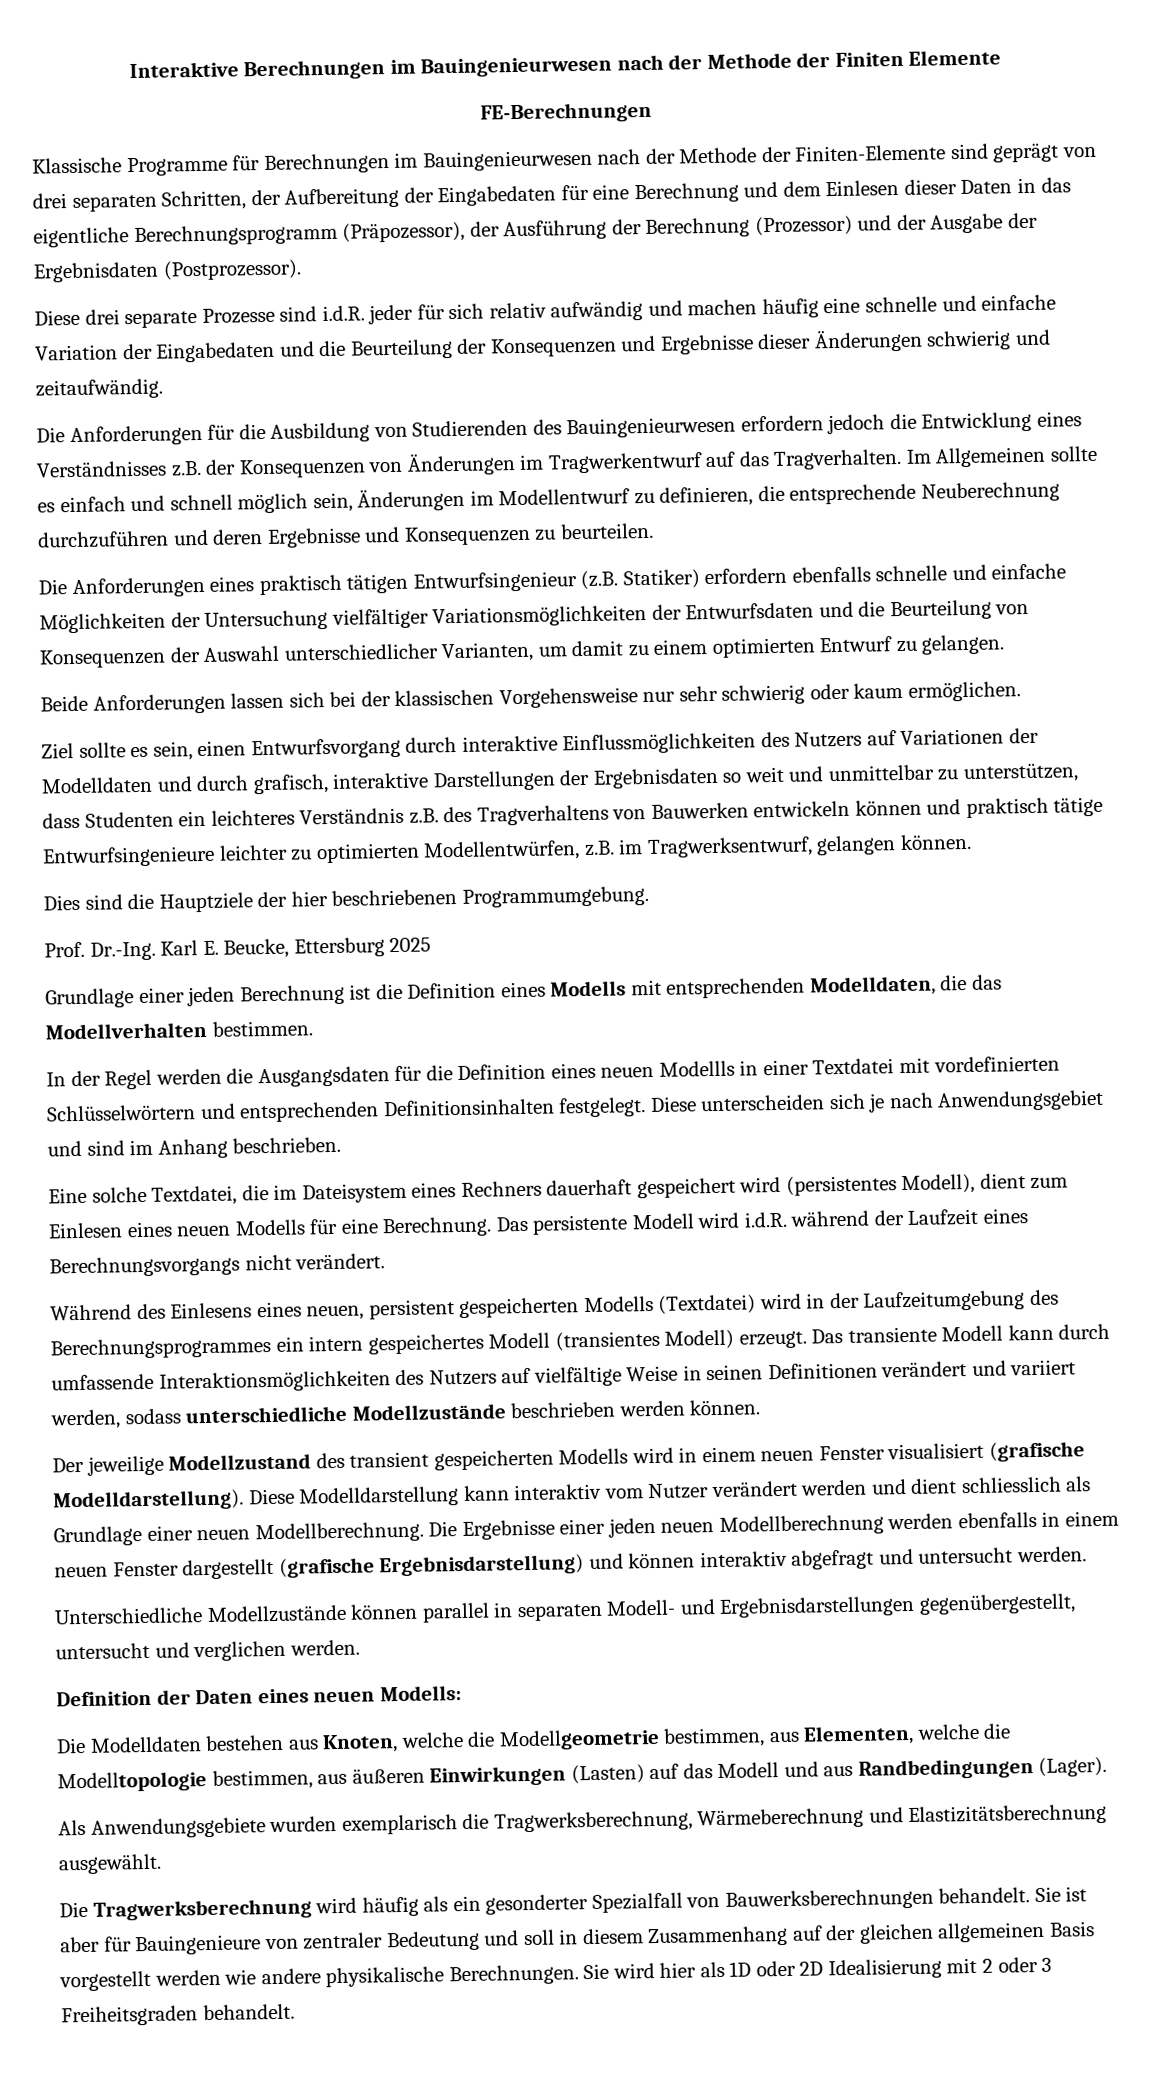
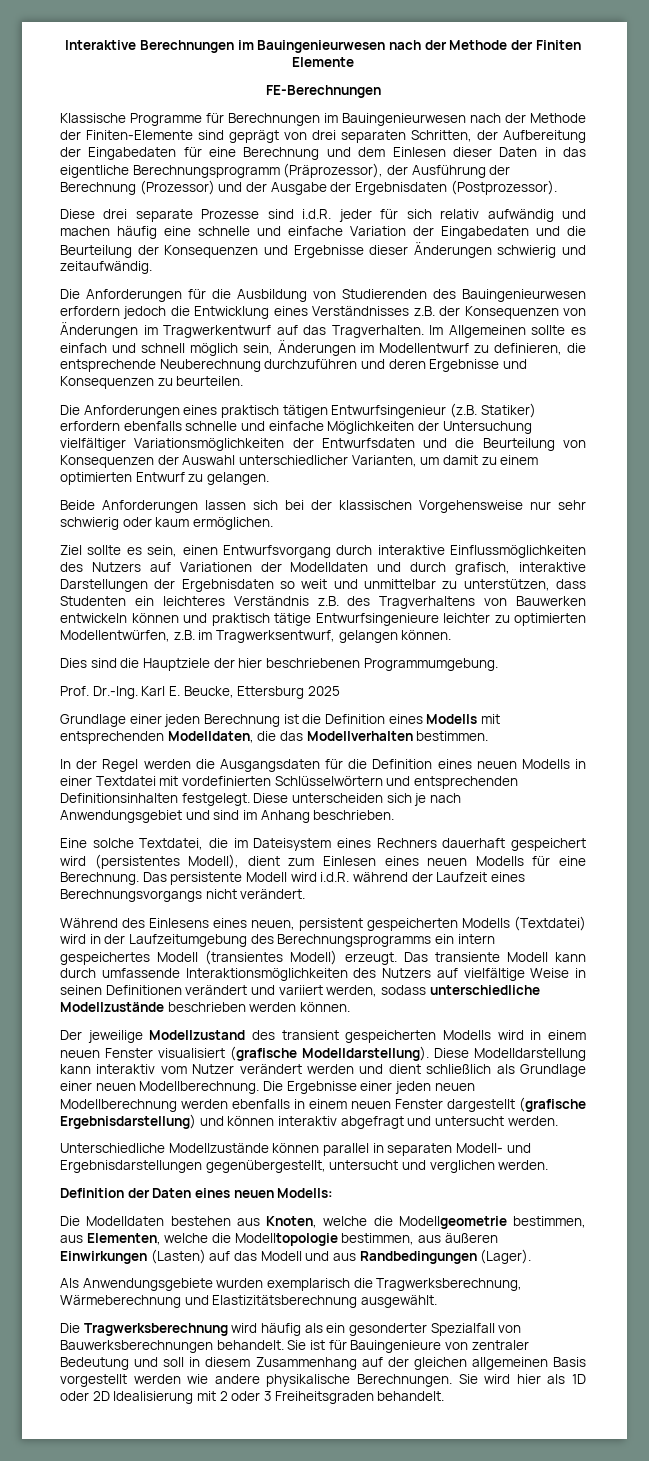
- Klassische Programme für Berechnungen im Bauingenieurwesen nach der Methode der Finiten-Elemente sind geprägt von drei separaten Schritten, der Aufbereitung der Eingabedaten für eine Berechnung und dem Einlesen dieser Daten in das eigentliche Berechnungsprogramm (Präpozessor), der Ausführung der Berechnung (Prozessor) und der Ausgabe der Ergebnisdaten (Postprozessor).
+ Klassische Programme für Berechnungen im Bauingenieurwesen nach der Methode der Finiten-Elemente sind geprägt von drei separaten Schritten, der Aufbereitung der Eingabedaten für eine Berechnung und dem Einlesen dieser Daten in das eigentliche Berechnungsprogramm (Präprozessor), der Ausführung der Berechnung (Prozessor) und der Ausgabe der Ergebnisdaten (Postprozessor).
- In der Regel werden die Ausgangsdaten für die Definition eines neuen Modellls in einer Textdatei mit vordefinierten Schlüsselwörtern und entsprechenden Definitionsinhalten festgelegt.
+ In der Regel werden die Ausgangsdaten für die Definition eines neuen Modells in einer Textdatei mit vordefinierten Schlüsselwörtern und entsprechenden Definitionsinhalten festgelegt.
- Während des Einlesens eines neuen, persistent gespeicherten Modells (Textdatei) wird in der Laufzeitumgebung des Berechnungsprogrammes ein intern gespeichertes Modell (transientes Modell) erzeugt.
+ Während des Einlesens eines neuen, persistent gespeicherten Modells (Textdatei) wird in der Laufzeitumgebung des Berechnungsprogramms ein intern gespeichertes Modell (transientes Modell) erzeugt.
- Diese Modelldarstellung kann interaktiv vom Nutzer verändert werden und dient schliesslich als Grundlage einer neuen Modellberechnung.
+ Diese Modelldarstellung kann interaktiv vom Nutzer verändert werden und dient schließlich als Grundlage einer neuen Modellberechnung.
- Sie ist aber für Bauingenieure von zentraler Bedeutung und soll in diesem Zusammenhang auf der gleichen allgemeinen Basis vorgestellt werden wie andere physikalische Berechnungen.
+ Sie ist für Bauingenieure von zentraler Bedeutung und soll in diesem Zusammenhang auf der gleichen allgemeinen Basis vorgestellt werden wie andere physikalische Berechnungen.

